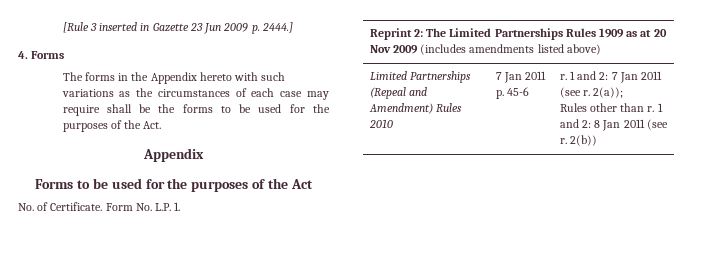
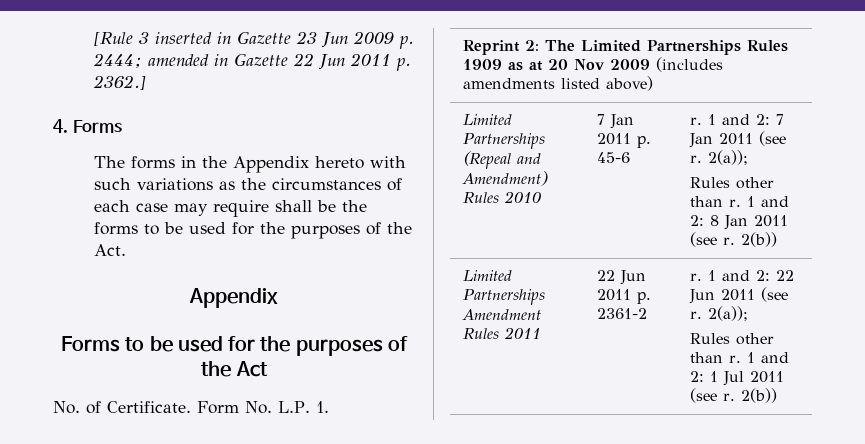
- [Rule 3 inserted in Gazette 23 Jun 2009 p. 2444.]
+ [Rule 3 inserted in Gazette 23 Jun 2009 p. 2444; amended in Gazette 22 Jun 2011 p. 2362.]
+ Limited Partnerships Amendment Rules 2011 | 22 Jun 2011 p. 2361-2 | r. 1 and 2: 22 Jun 2011 (see r. 2(a));
+ Rules other than r. 1 and 2: 1 Jul 2011 (see r. 2(b))

